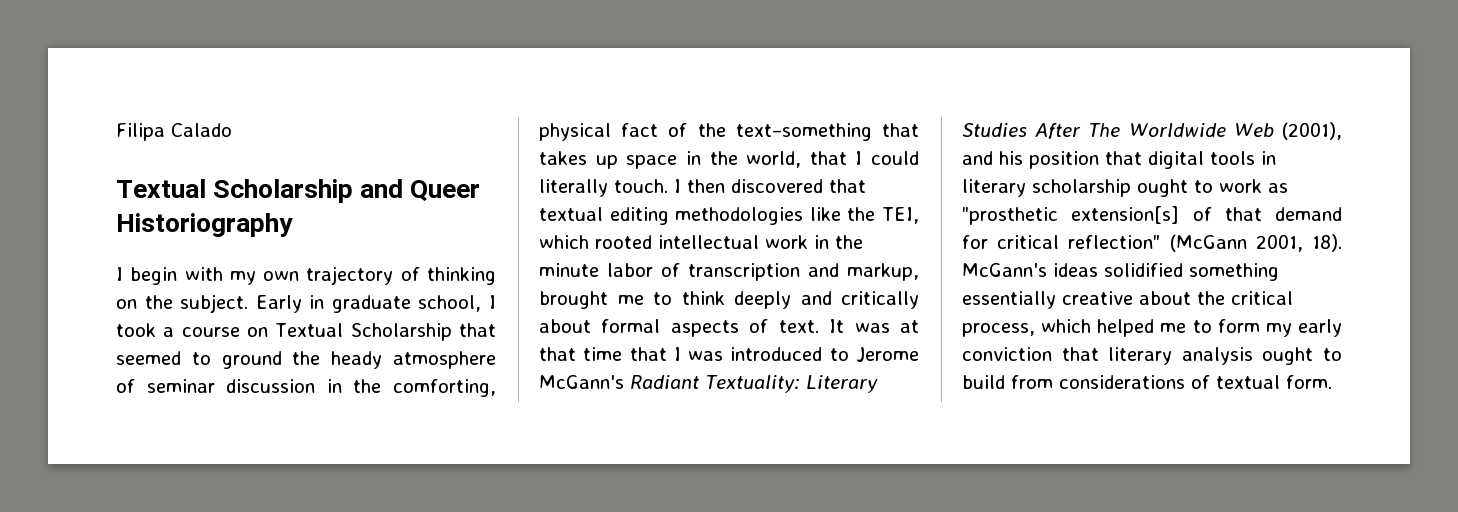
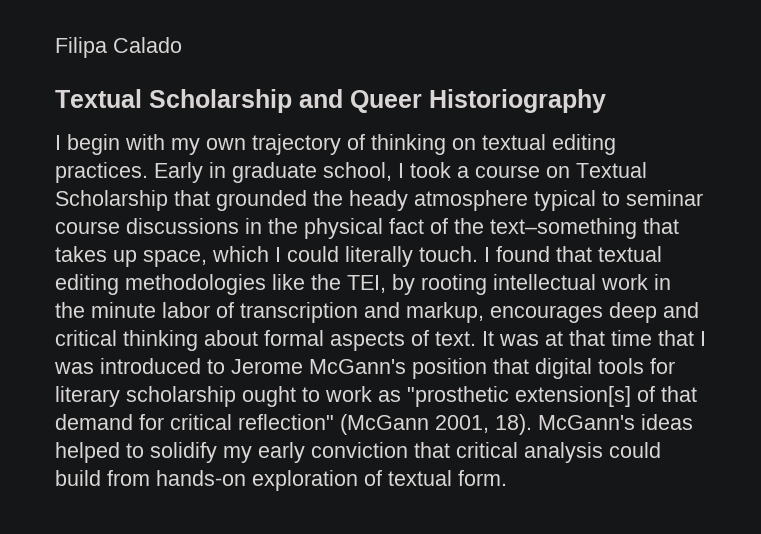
- I begin with my own trajectory of thinking on the subject.
+ I begin with my own trajectory of thinking on textual editing practices.
- Early in graduate school, I took a course on Textual Scholarship that seemed to ground the heady atmosphere of seminar discussion in the comforting, physical fact of the text–something that takes up space in the world, that I could literally touch.
+ Early in graduate school, I took a course on Textual Scholarship that grounded the heady atmosphere typical to seminar course discussions in the physical fact of the text–something that takes up space, which I could literally touch.
- I then discovered that textual editing methodologies like the TEI, which rooted intellectual work in the minute labor of transcription and markup, brought me to think deeply and critically about formal aspects of text.
+ I found that textual editing methodologies like the TEI, by rooting intellectual work in the minute labor of transcription and markup, encourages deep and critical thinking about formal aspects of text.
- It was at that time that I was introduced to Jerome McGann's Radiant Textuality: Literary Studies After The Worldwide Web (2001), and his position that digital tools in literary scholarship ought to work as "prosthetic extension[s] of that demand for critical reflection" (McGann 2001, 18).
+ It was at that time that I was introduced to Jerome McGann's position that digital tools for literary scholarship ought to work as "prosthetic extension[s] of that demand for critical reflection" (McGann 2001, 18).
- McGann's ideas solidified something essentially creative about the critical process, which helped me to form my early conviction that literary analysis ought to build from considerations of textual form.
+ McGann's ideas helped to solidify my early conviction that critical analysis could build from hands-on exploration of textual form.

